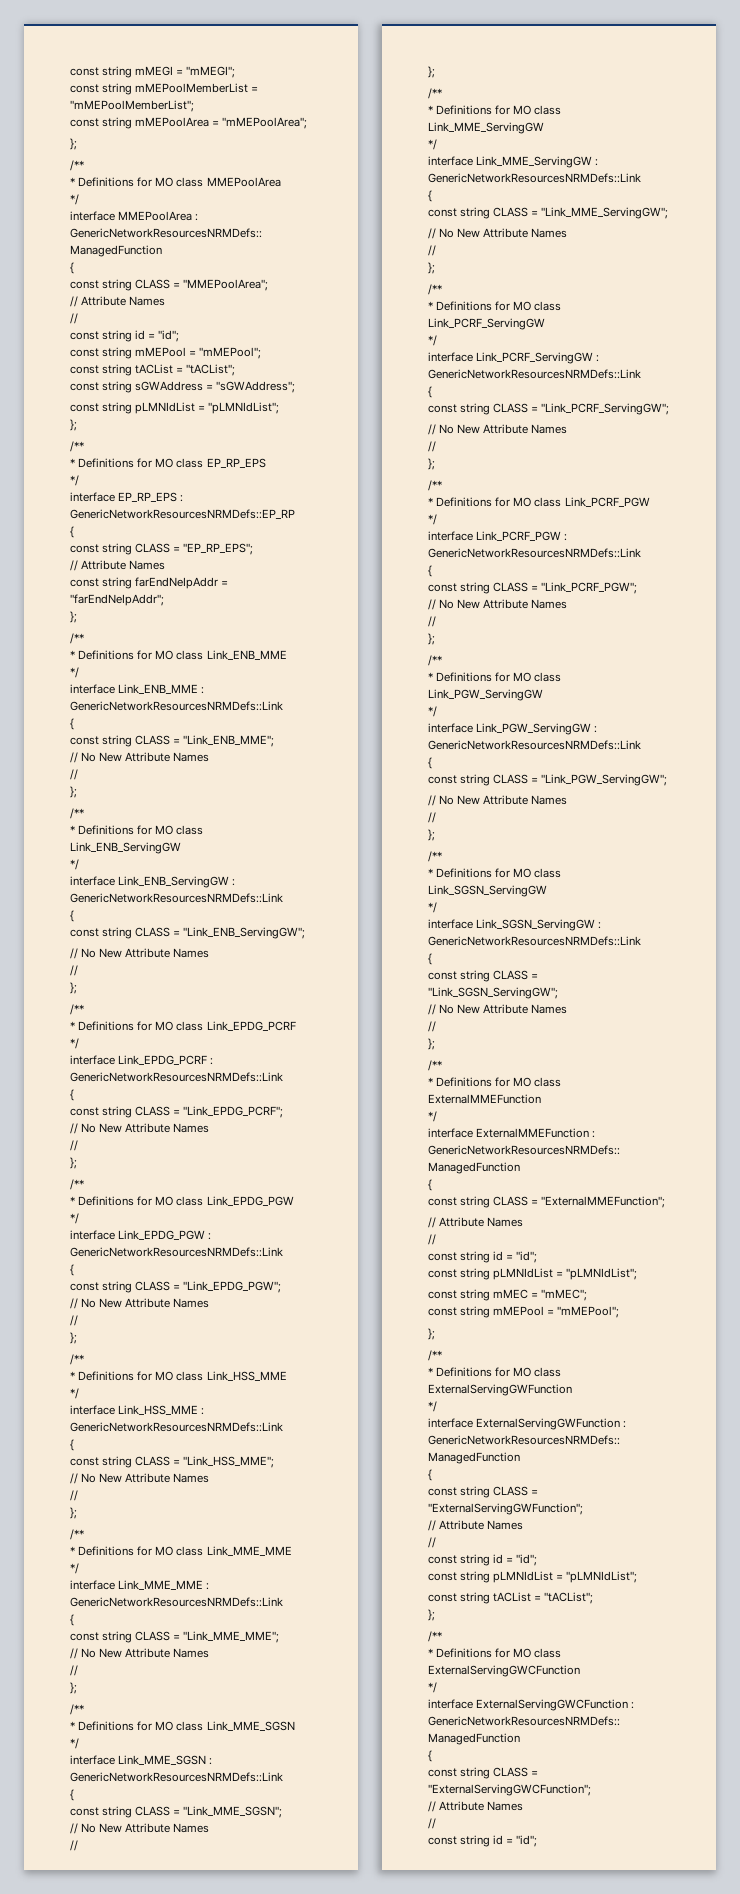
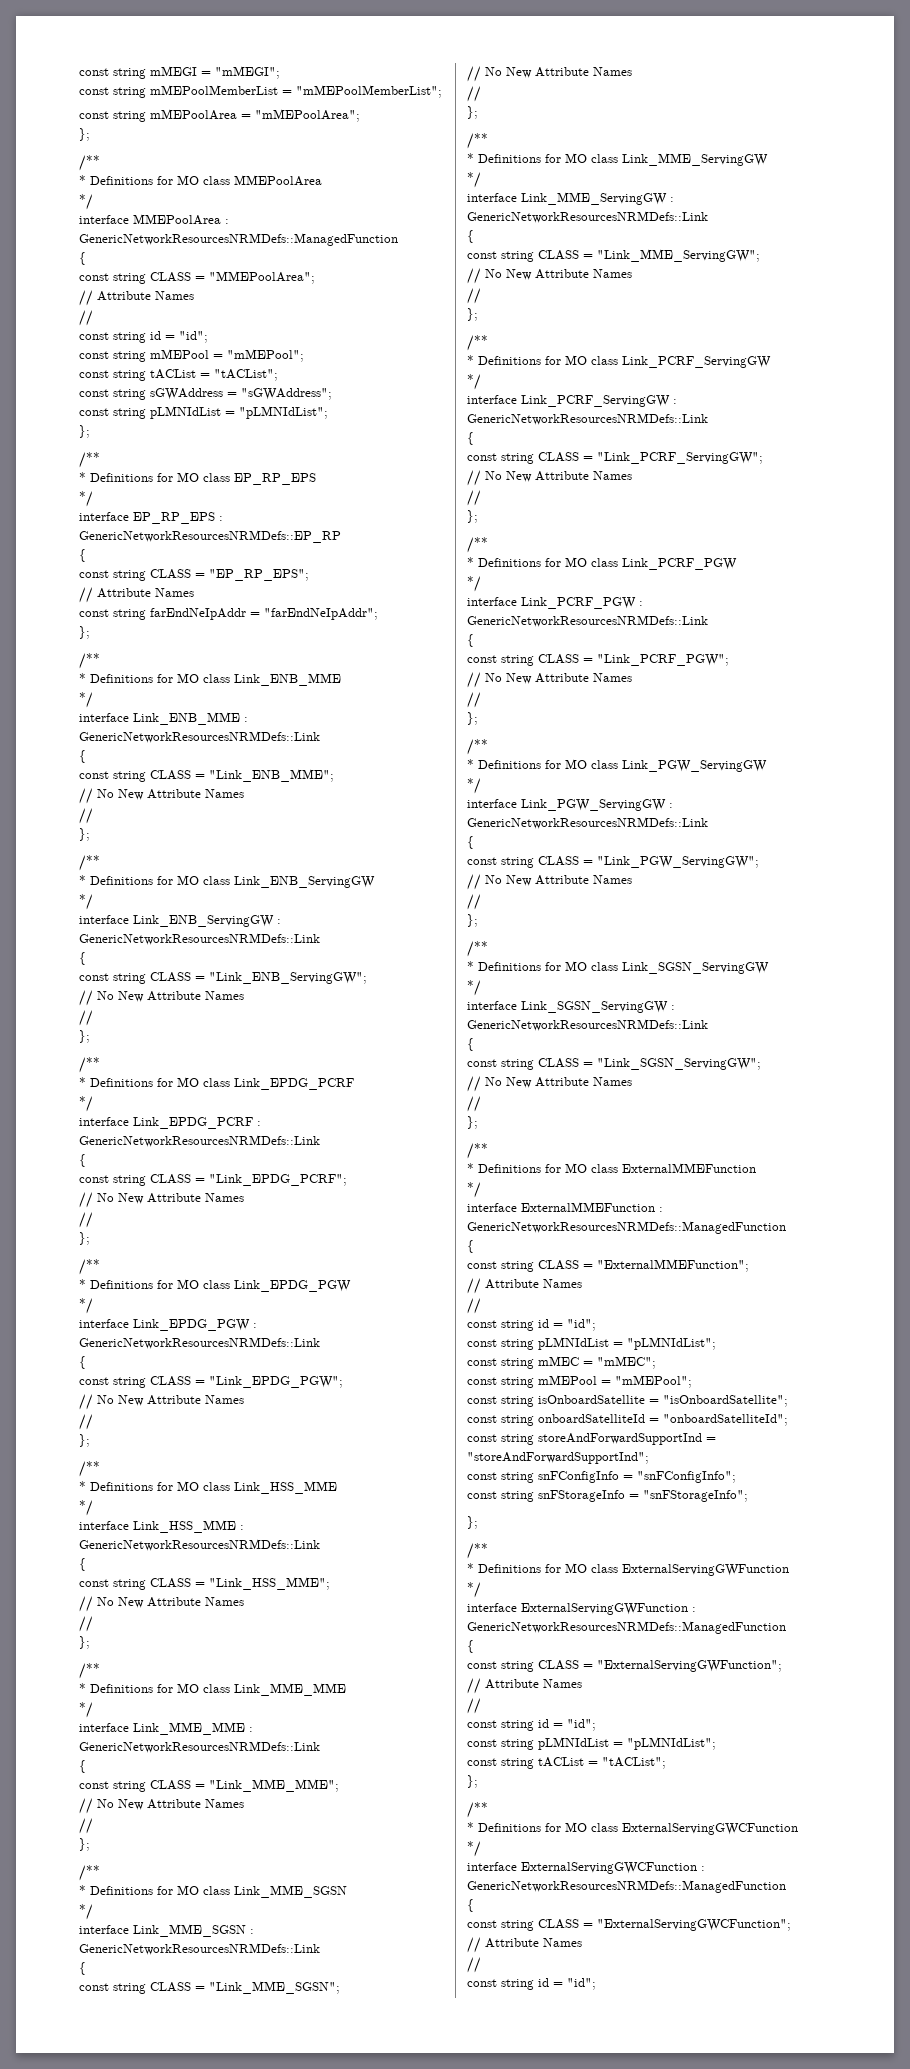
+ const string isOnboardSatellite = "isOnboardSatellite";
+ const string onboardSatelliteId = "onboardSatelliteId";
+ const string storeAndForwardSupportInd = "storeAndForwardSupportInd";
+ const string snFConfigInfo = "snFConfigInfo";
+ const string snFStorageInfo = "snFStorageInfo";

